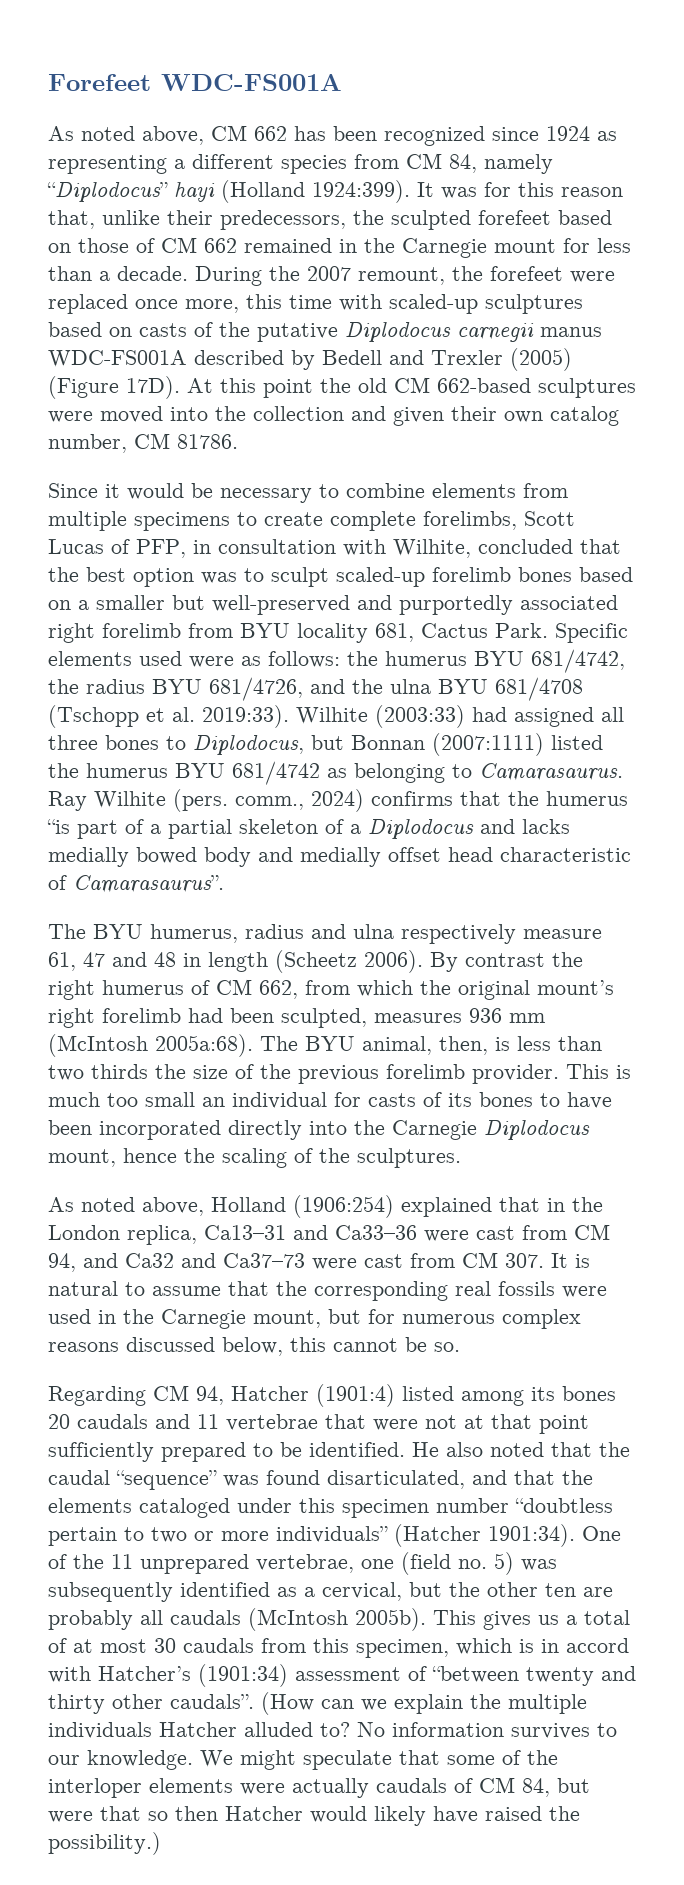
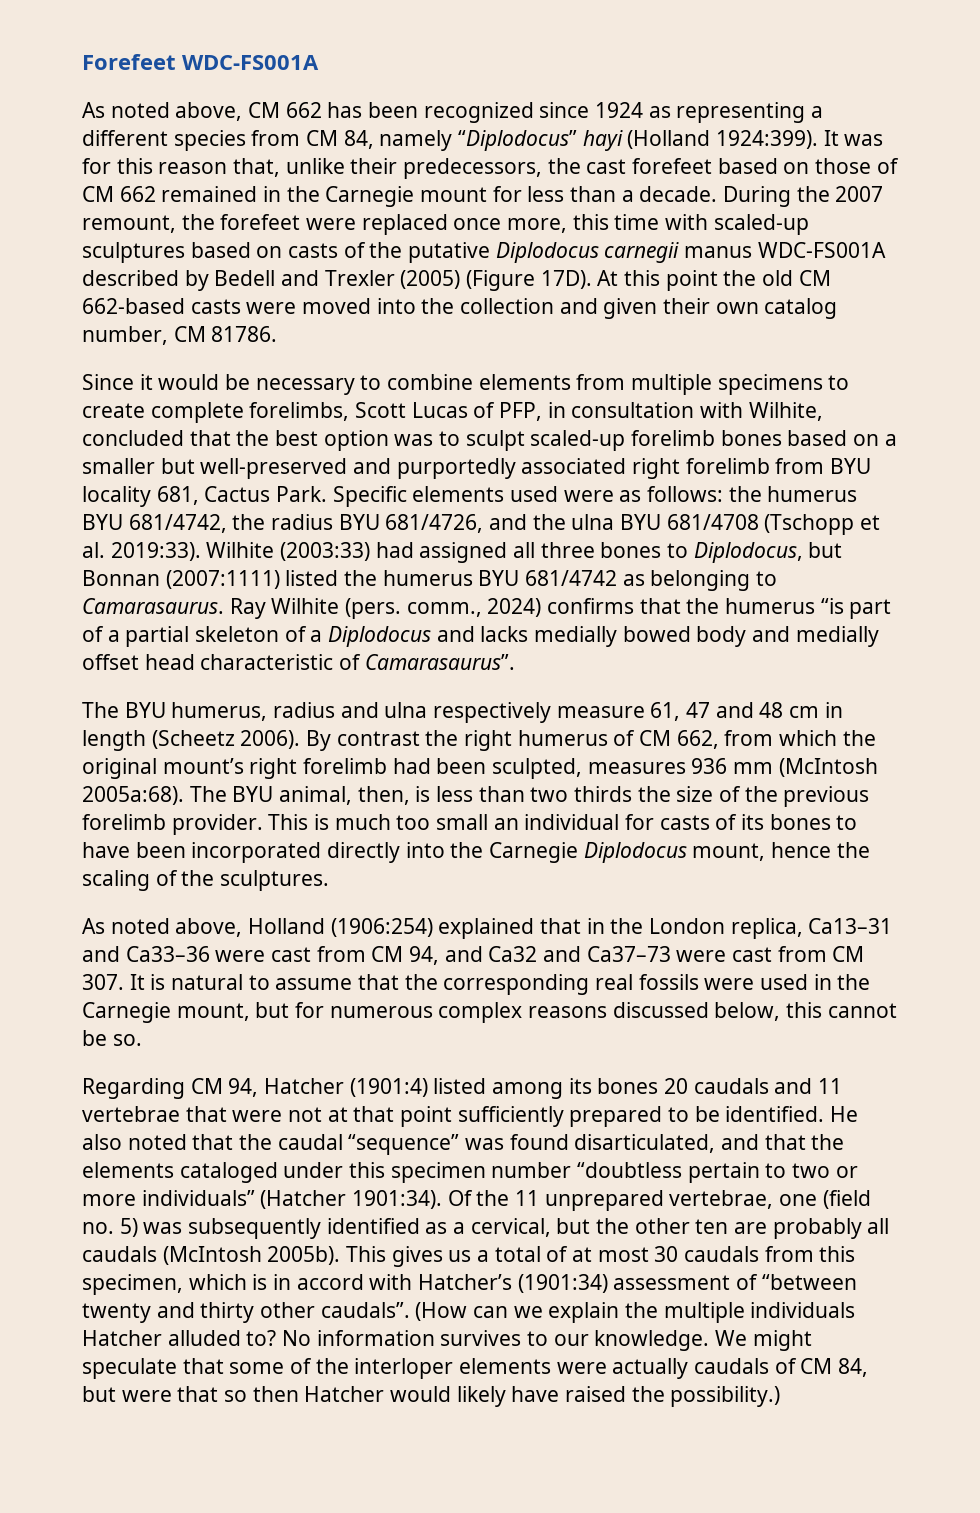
- It was for this reason that, unlike their predecessors, the sculpted forefeet based on those of CM 662 remained in the Carnegie mount for less than a decade.
+ It was for this reason that, unlike their predecessors, the cast forefeet based on those of CM 662 remained in the Carnegie mount for less than a decade.
- At this point the old CM 662-based sculptures were moved into the collection and given their own catalog number, CM 81786.
+ At this point the old CM 662-based casts were moved into the collection and given their own catalog number, CM 81786.
- The BYU humerus, radius and ulna respectively measure 61, 47 and 48 in length (Scheetz 2006).
+ The BYU humerus, radius and ulna respectively measure 61, 47 and 48 cm in length (Scheetz 2006).
- One of the 11 unprepared vertebrae, one (field no. 5) was subsequently identified as a cervical, but the other ten are probably all caudals (McIntosh 2005b).
+ Of the 11 unprepared vertebrae, one (field no. 5) was subsequently identified as a cervical, but the other ten are probably all caudals (McIntosh 2005b).

